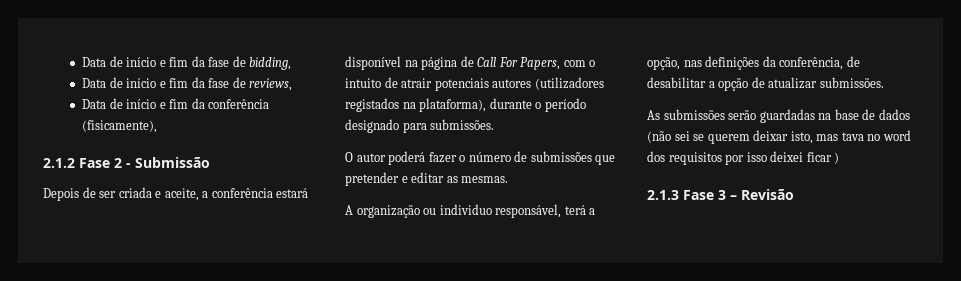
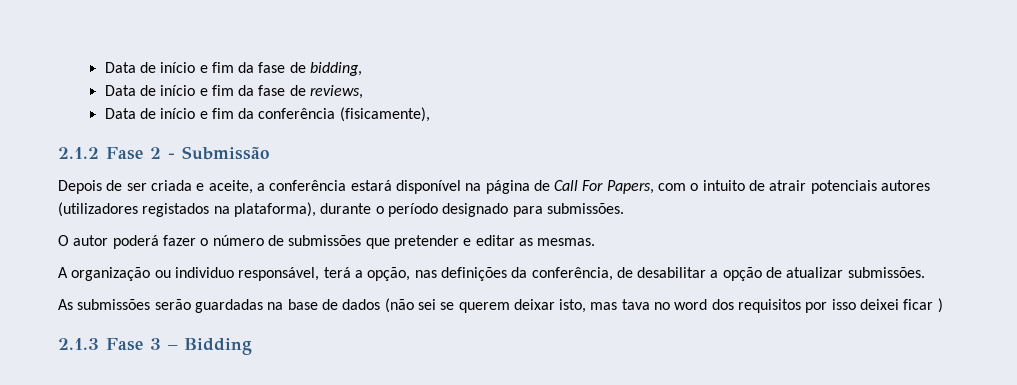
- 2.1.3 Fase 3 – Revisão
+ 2.1.3 Fase 3 – Bidding

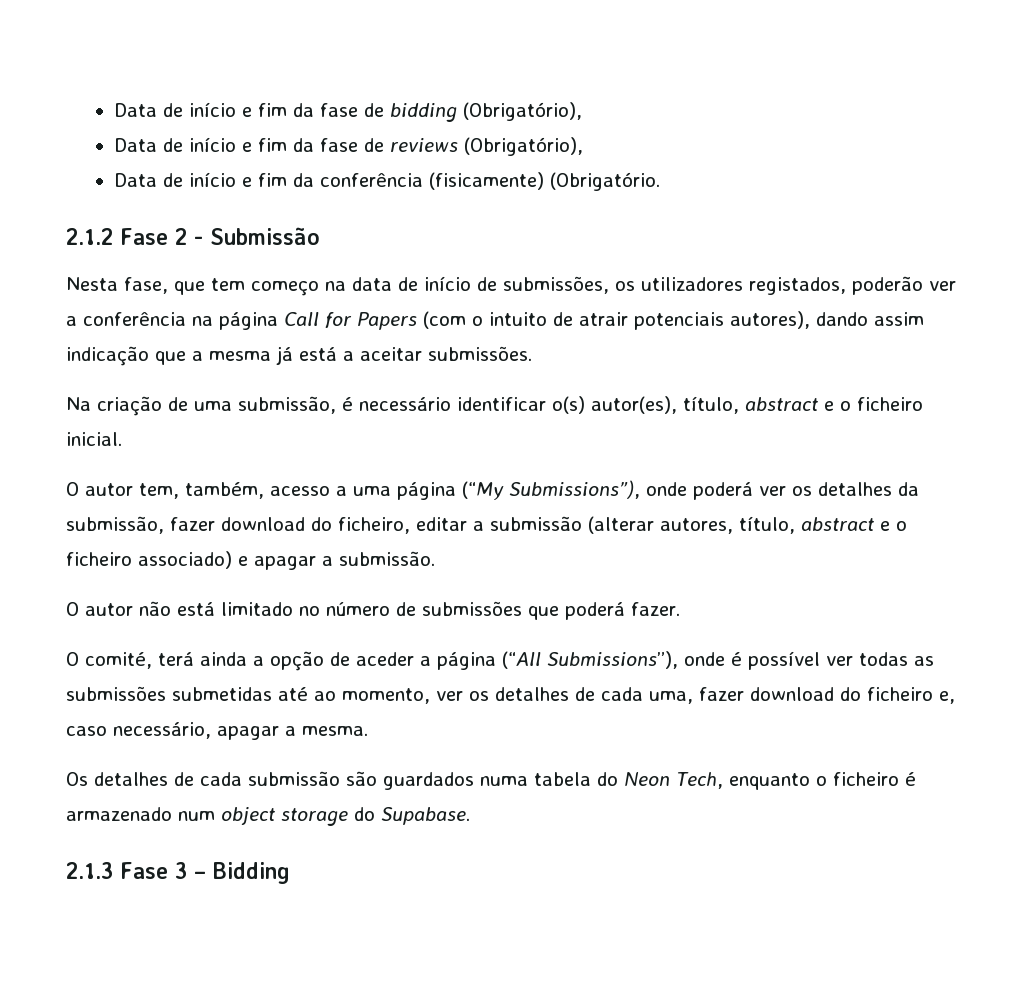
- Data de início e fim da fase de bidding,
- Data de início e fim da fase de reviews,
+ Data de início e fim da fase de bidding (Obrigatório),
+ Data de início e fim da fase de reviews (Obrigatório),
- Data de início e fim da conferência (fisicamente),
+ Data de início e fim da conferência (fisicamente) (Obrigatório.
- Depois de ser criada e aceite, a conferência estará disponível na página de Call For Papers, com o intuito de atrair potenciais autores (utilizadores registados na plataforma), durante o período designado para submissões.
- O autor poderá fazer o número de submissões que pretender e editar as mesmas.
- A organização ou individuo responsável, terá a opção, nas definições da conferência, de desabilitar a opção de atualizar submissões.
- As submissões serão guardadas na base de dados (não sei se querem deixar isto, mas tava no word dos requisitos por isso deixei ficar )
+ Nesta fase, que tem começo na data de início de submissões, os utilizadores registados, poderão ver a conferência na página Call for Papers (com o intuito de atrair potenciais autores), dando assim indicação que a mesma já está a aceitar submissões.
+ Na criação de uma submissão, é necessário identificar o(s) autor(es), título, abstract e o ficheiro inicial.
+ O autor tem, também, acesso a uma página (“My Submissions”), onde poderá ver os detalhes da submissão, fazer download do ficheiro, editar a submissão (alterar autores, título, abstract e o ficheiro associado) e apagar a submissão.
+ O autor não está limitado no número de submissões que poderá fazer.
+ O comité, terá ainda a opção de aceder a página (“All Submissions”), onde é possível ver todas as submissões submetidas até ao momento, ver os detalhes de cada uma, fazer download do ficheiro e, caso necessário, apagar a mesma.
+ Os detalhes de cada submissão são guardados numa tabela do Neon Tech, enquanto o ficheiro é armazenado num object storage do Supabase.

